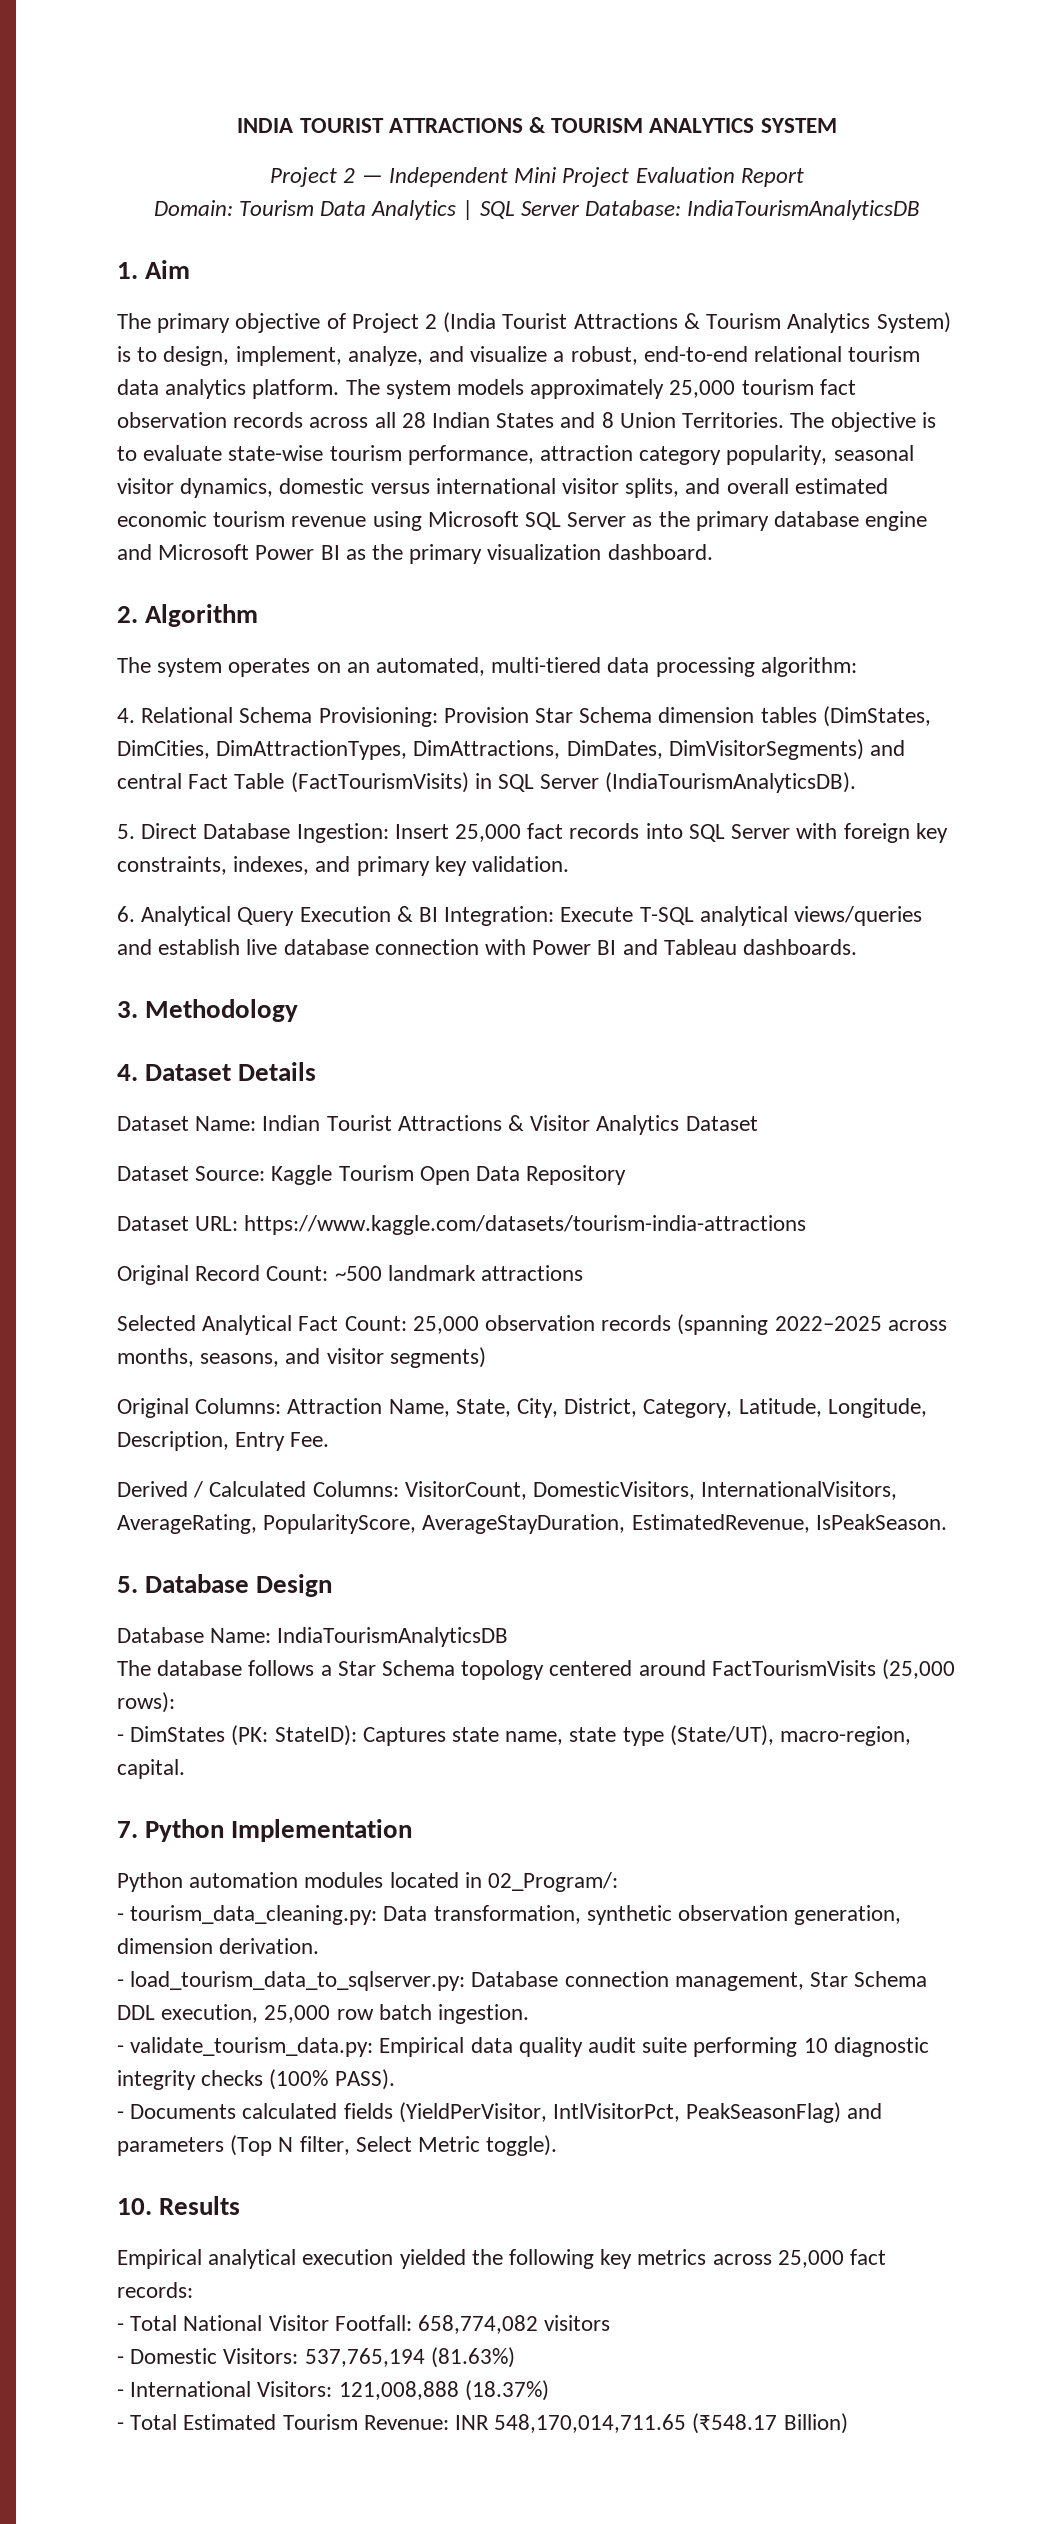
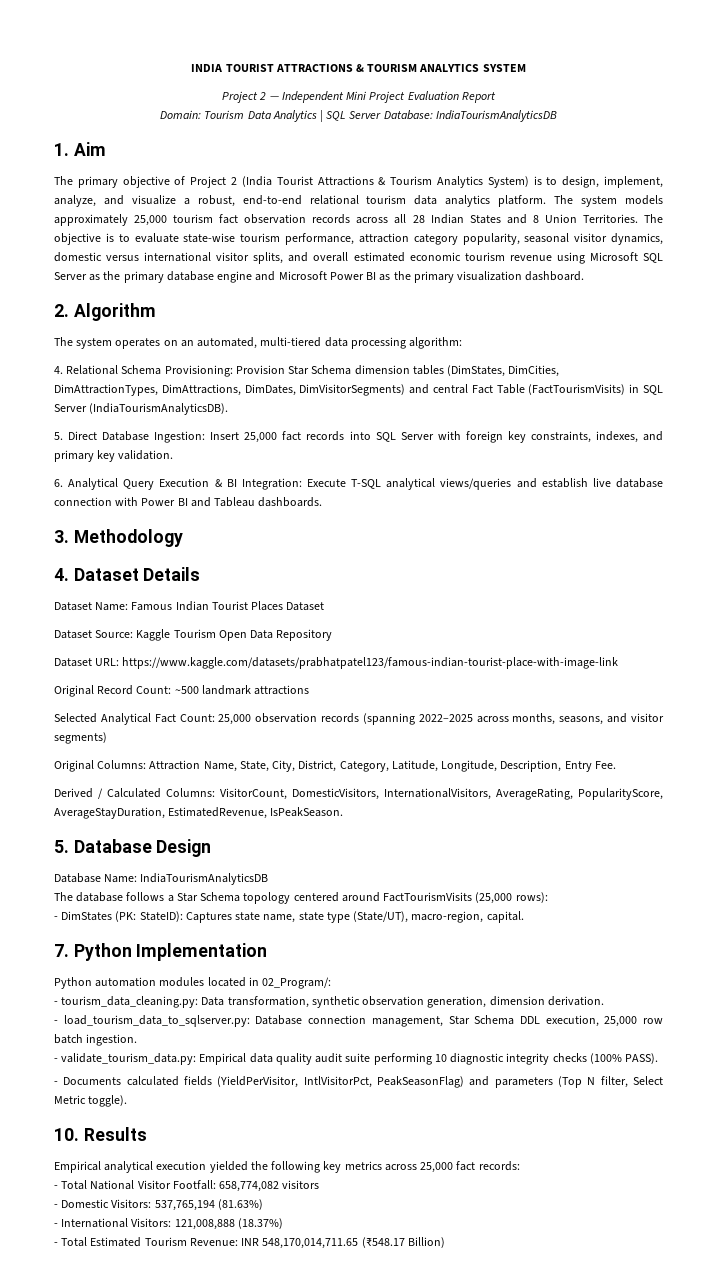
- Dataset Name: Indian Tourist Attractions & Visitor Analytics Dataset
+ Dataset Name: Famous Indian Tourist Places Dataset
- Dataset URL: https://www.kaggle.com/datasets/tourism-india-attractions
+ Dataset URL: https://www.kaggle.com/datasets/prabhatpatel123/famous-indian-tourist-place-with-image-link

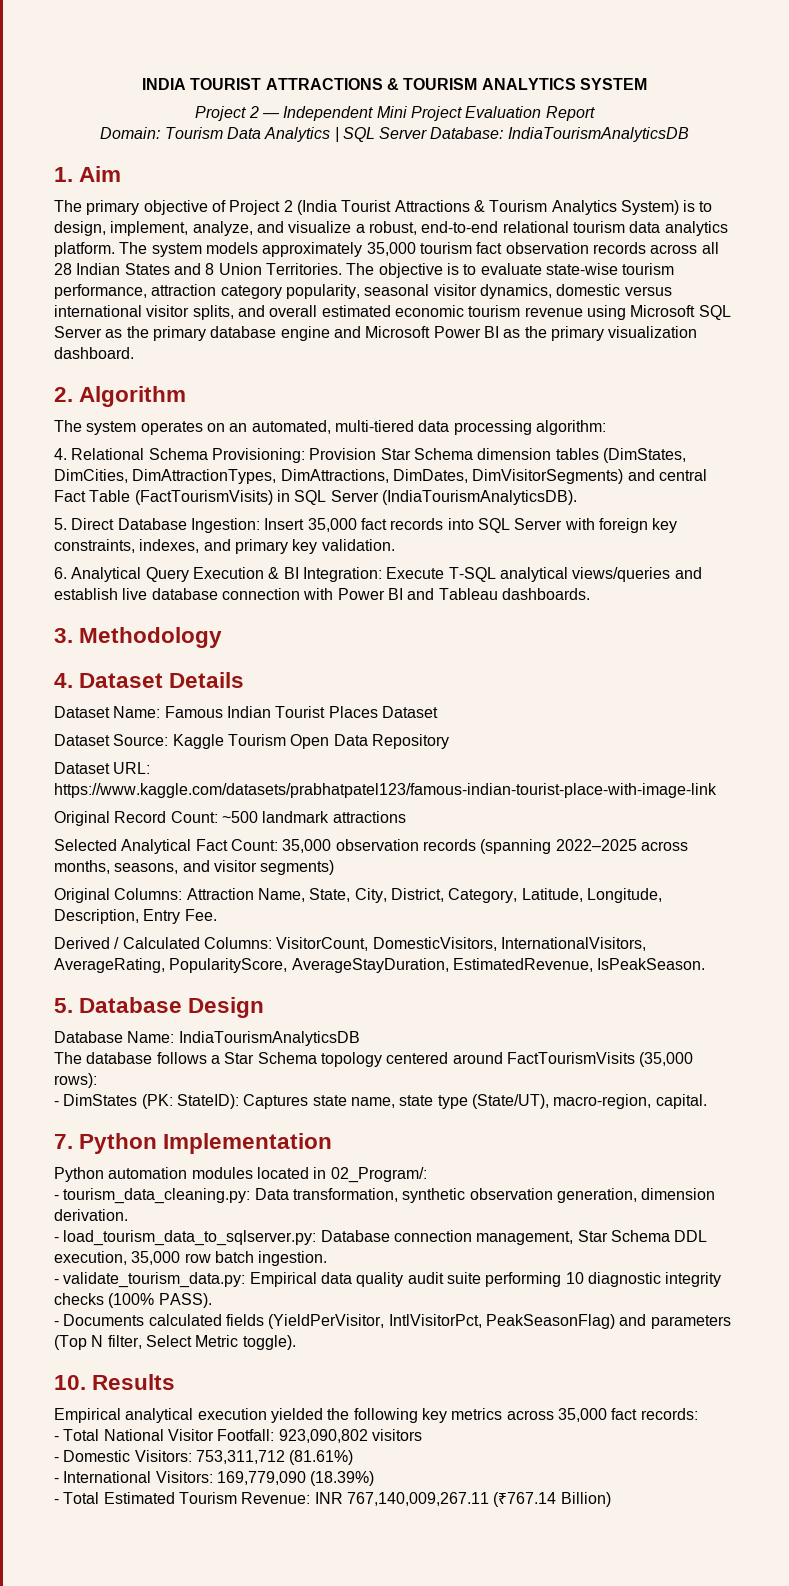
- The system models approximately 25,000 tourism fact observation records across all 28 Indian States and 8 Union Territories.
+ The system models approximately 35,000 tourism fact observation records across all 28 Indian States and 8 Union Territories.
- 5. Direct Database Ingestion: Insert 25,000 fact records into SQL Server with foreign key constraints, indexes, and primary key validation.
+ 5. Direct Database Ingestion: Insert 35,000 fact records into SQL Server with foreign key constraints, indexes, and primary key validation.
- Selected Analytical Fact Count: 25,000 observation records (spanning 2022–2025 across months, seasons, and visitor segments)
+ Selected Analytical Fact Count: 35,000 observation records (spanning 2022–2025 across months, seasons, and visitor segments)
- The database follows a Star Schema topology centered around FactTourismVisits (25,000 rows):
+ The database follows a Star Schema topology centered around FactTourismVisits (35,000 rows):
- - load_tourism_data_to_sqlserver.py: Database connection management, Star Schema DDL execution, 25,000 row batch ingestion.
+ - load_tourism_data_to_sqlserver.py: Database connection management, Star Schema DDL execution, 35,000 row batch ingestion.
- Empirical analytical execution yielded the following key metrics across 25,000 fact records:
+ Empirical analytical execution yielded the following key metrics across 35,000 fact records:
- - Total National Visitor Footfall: 658,774,082 visitors
+ - Total National Visitor Footfall: 923,090,802 visitors
- - Domestic Visitors: 537,765,194 (81.63%)
+ - Domestic Visitors: 753,311,712 (81.61%)
- - International Visitors: 121,008,888 (18.37%)
+ - International Visitors: 169,779,090 (18.39%)
- - Total Estimated Tourism Revenue: INR 548,170,014,711.65 (₹548.17 Billion)
+ - Total Estimated Tourism Revenue: INR 767,140,009,267.11 (₹767.14 Billion)

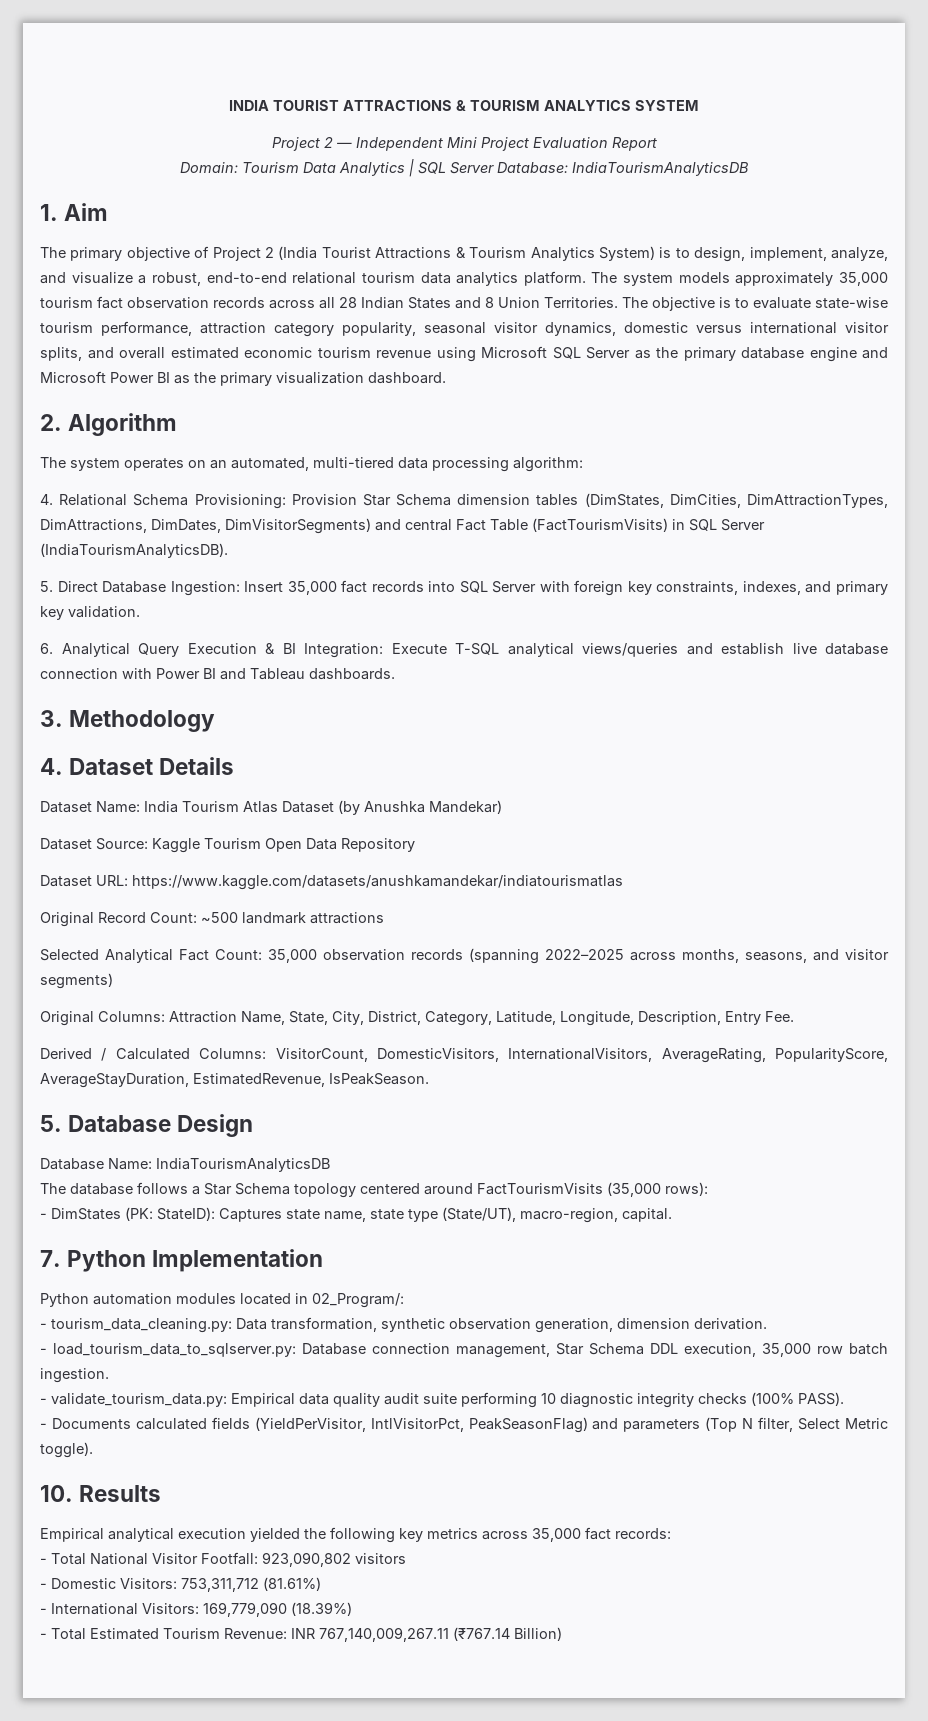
- Dataset Name: Famous Indian Tourist Places Dataset
+ Dataset Name: India Tourism Atlas Dataset (by Anushka Mandekar)
- Dataset URL: https://www.kaggle.com/datasets/prabhatpatel123/famous-indian-tourist-place-with-image-link
+ Dataset URL: https://www.kaggle.com/datasets/anushkamandekar/indiatourismatlas

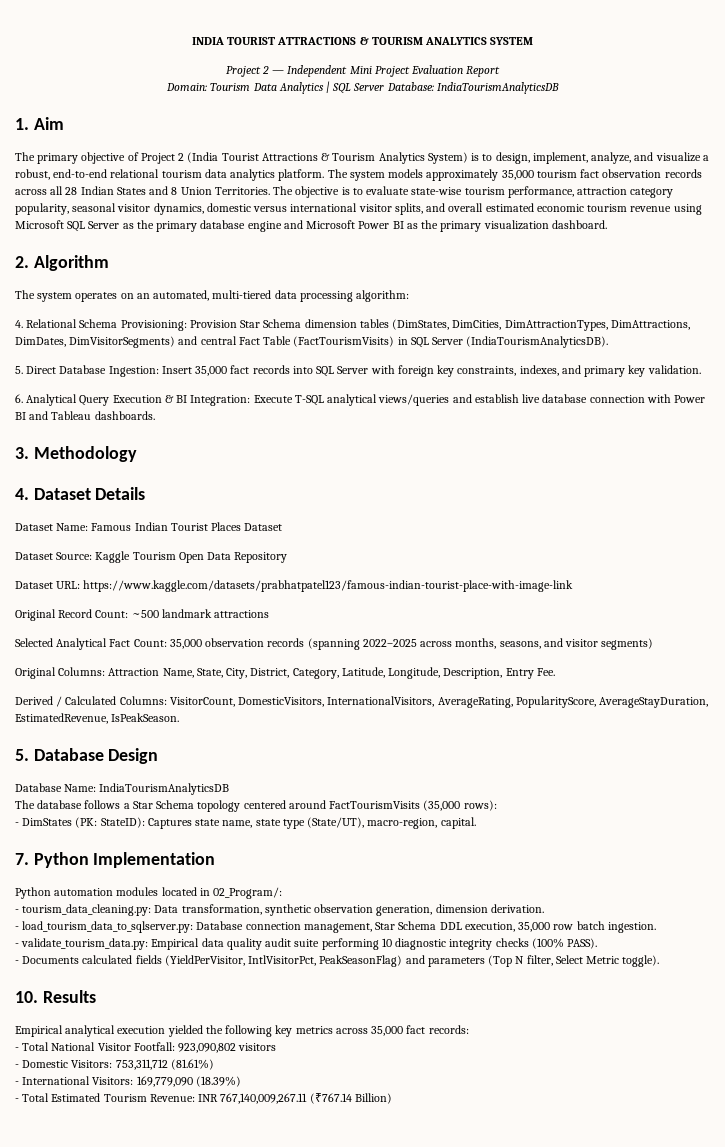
- Dataset Name: India Tourism Atlas Dataset (by Anushka Mandekar)
+ Dataset Name: Famous Indian Tourist Places Dataset
- Dataset URL: https://www.kaggle.com/datasets/anushkamandekar/indiatourismatlas
+ Dataset URL: https://www.kaggle.com/datasets/prabhatpatel123/famous-indian-tourist-place-with-image-link

